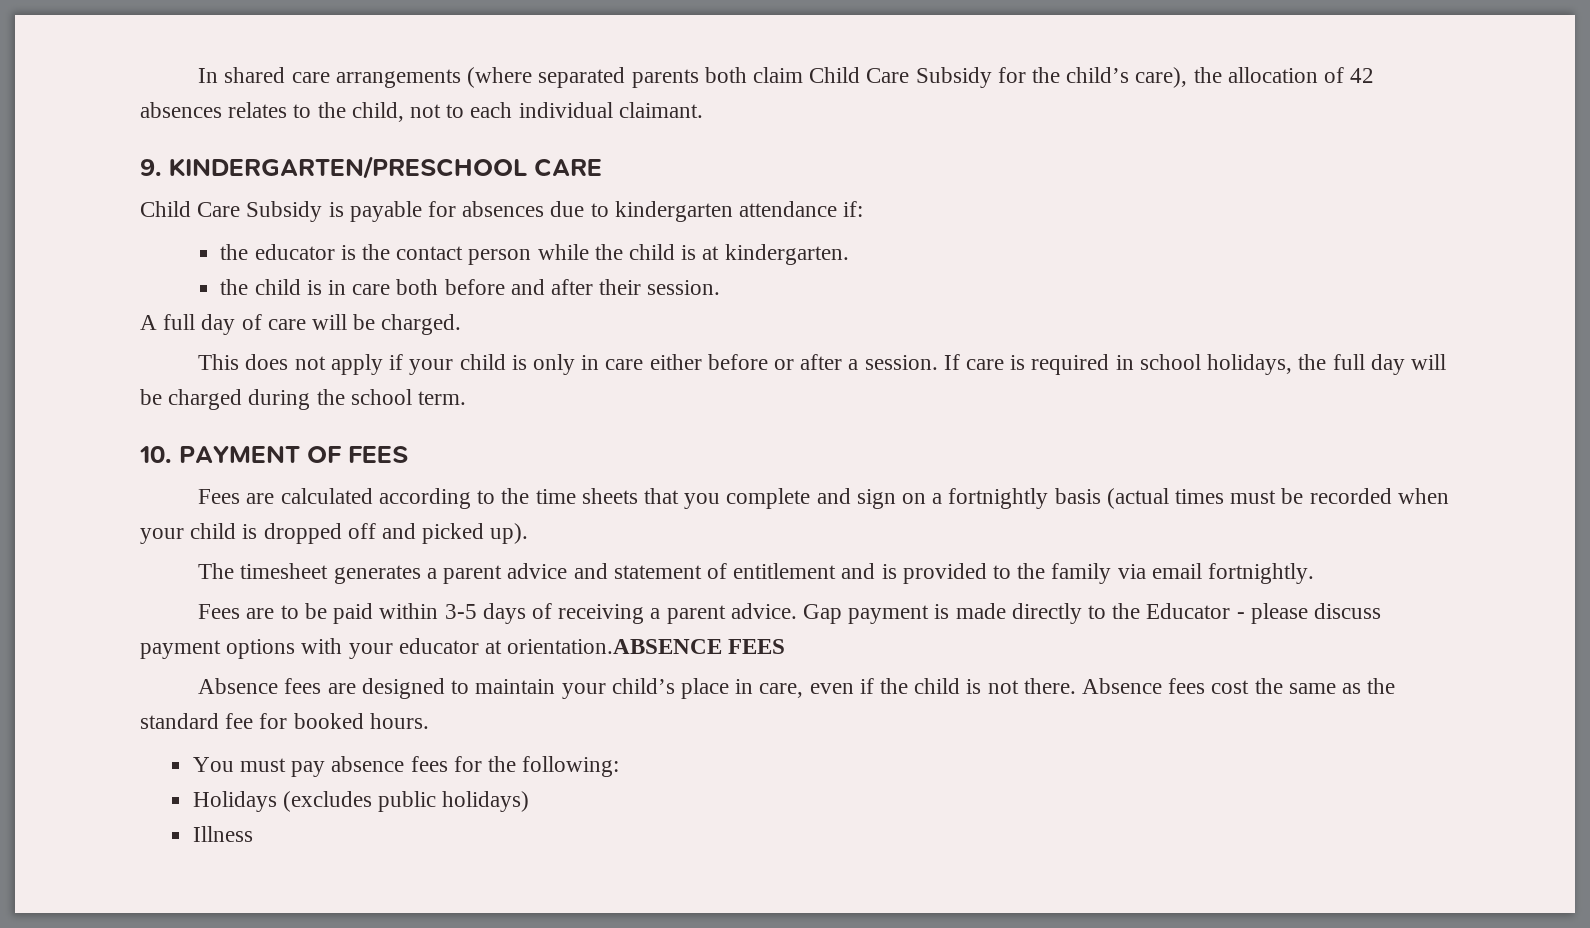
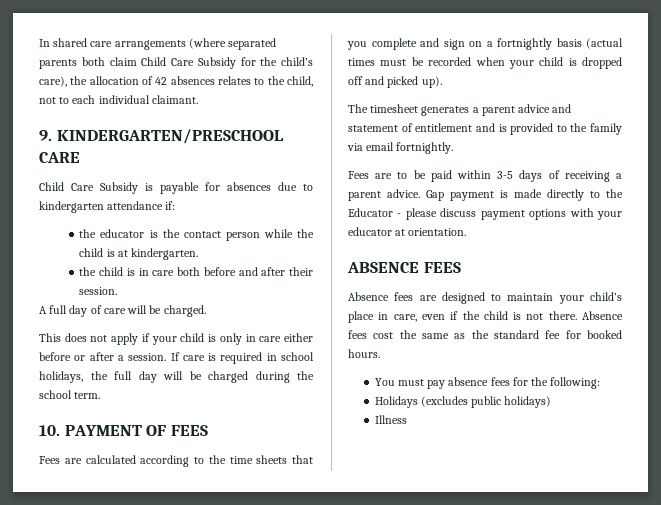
- Gap payment is made directly to the Educator - please discuss payment options with your educator at orientation.ABSENCE FEES
+ Gap payment is made directly to the Educator - please discuss payment options with your educator at orientation.
+ ABSENCE FEES

